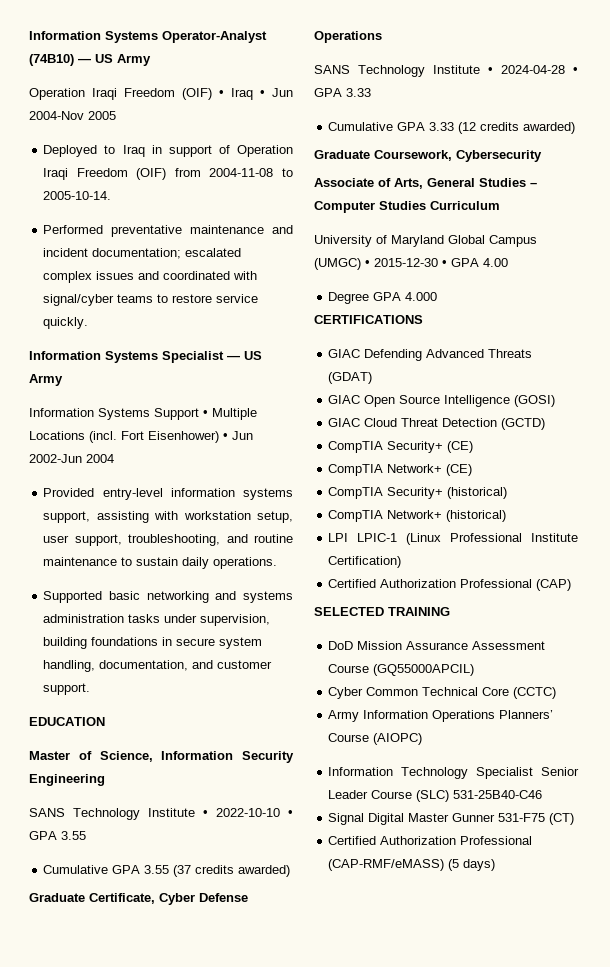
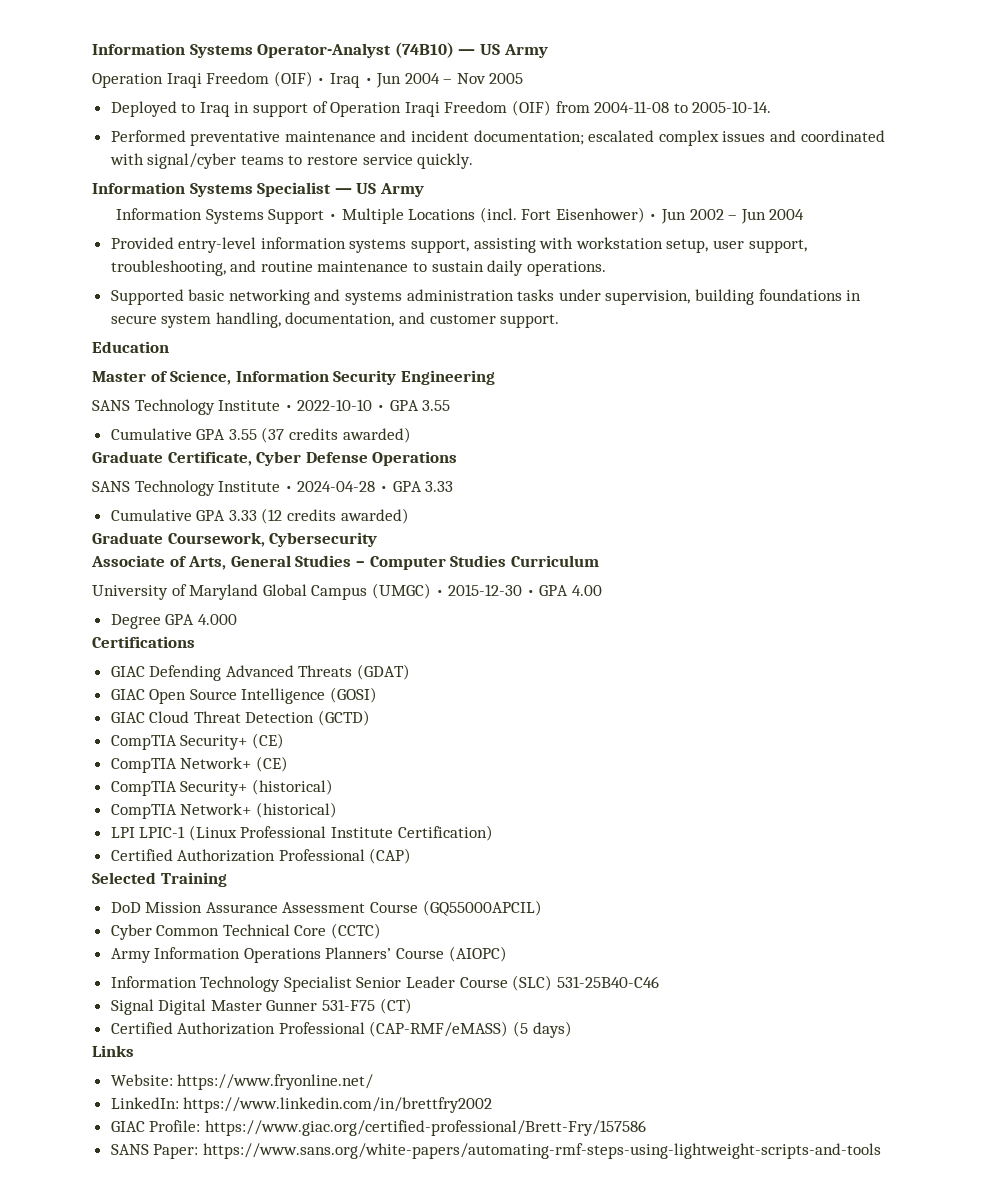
- Operation Iraqi Freedom (OIF) • Iraq • Jun 2004-Nov 2005
+ Operation Iraqi Freedom (OIF) • Iraq • Jun 2004 – Nov 2005
- Information Systems Support • Multiple Locations (incl. Fort Eisenhower) • Jun 2002-Jun 2004
+ Information Systems Support • Multiple Locations (incl. Fort Eisenhower) • Jun 2002 – Jun 2004
- EDUCATION
+ Education
- CERTIFICATIONS
+ Certifications
- SELECTED TRAINING
+ Selected Training
+ Links
+ Website: https://www.fryonline.net/
+ LinkedIn: https://www.linkedin.com/in/brettfry2002
+ GIAC Profile: https://www.giac.org/certified-professional/Brett-Fry/157586
+ SANS Paper: https://www.sans.org/white-papers/automating-rmf-steps-using-lightweight-scripts-and-tools

